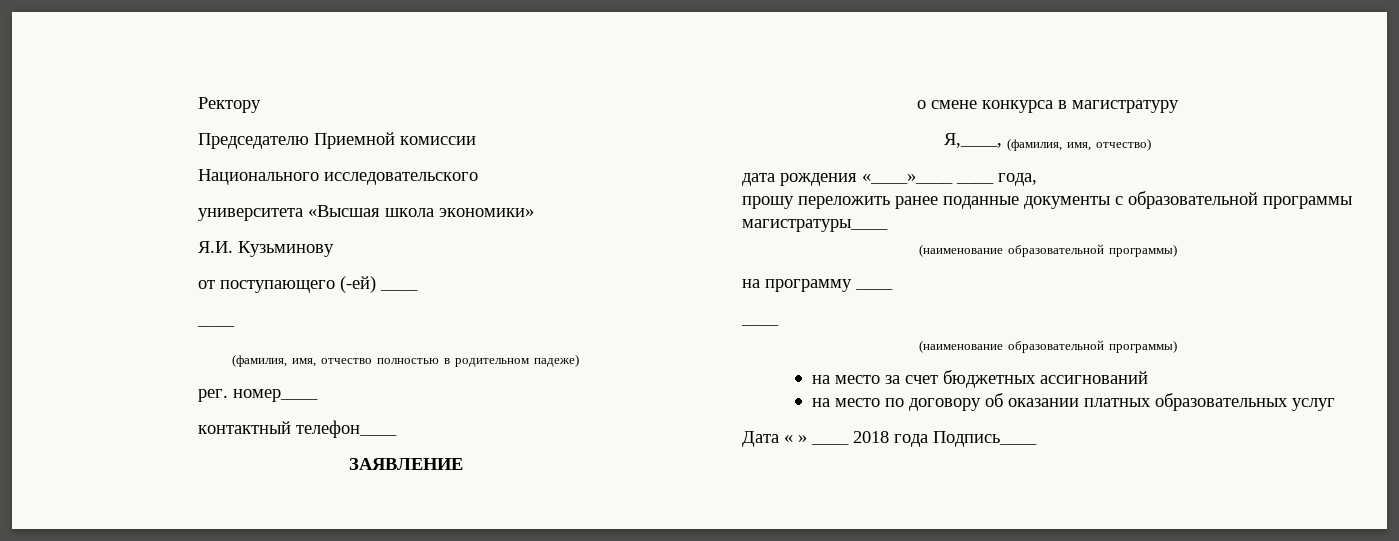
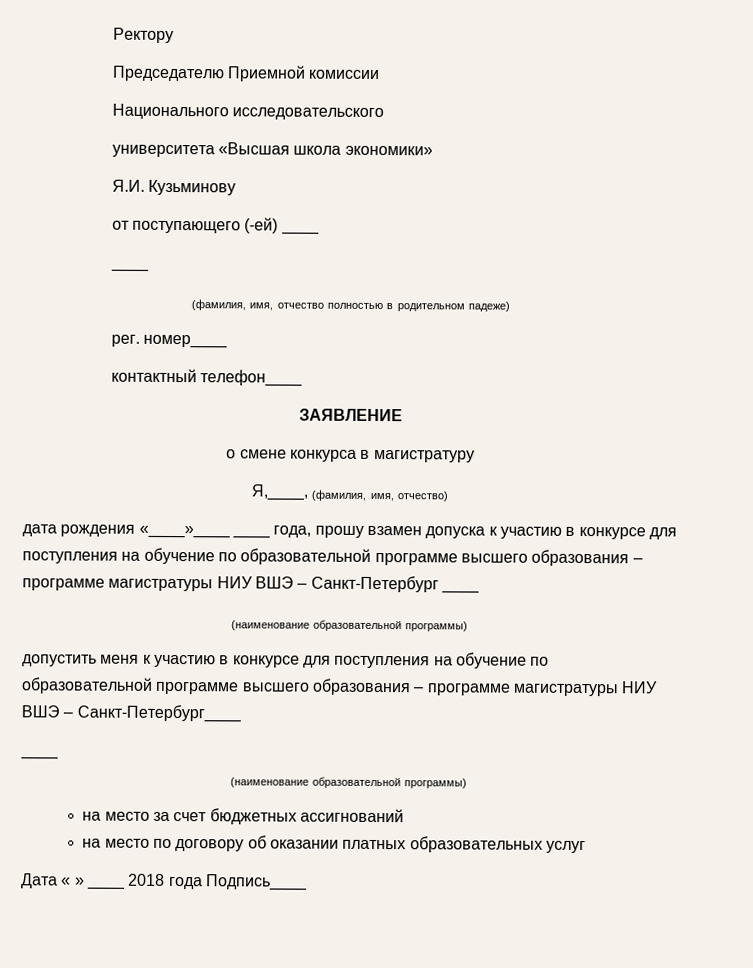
- дата рождения «____»____ ____ года,
- прошу переложить ранее поданные документы с образовательной программы магистратуры____
+ дата рождения «____»____ ____ года, прошу взамен допуска к участию в конкурсе для поступления на обучение по образовательной программе высшего образования – программе магистратуры НИУ ВШЭ – Санкт-Петербург ____
  (наименование образовательной программы)
- на программу ____
+ допустить меня к участию в конкурсе для поступления на обучение по образовательной программе высшего образования – программе магистратуры НИУ ВШЭ – Санкт-Петербург____

